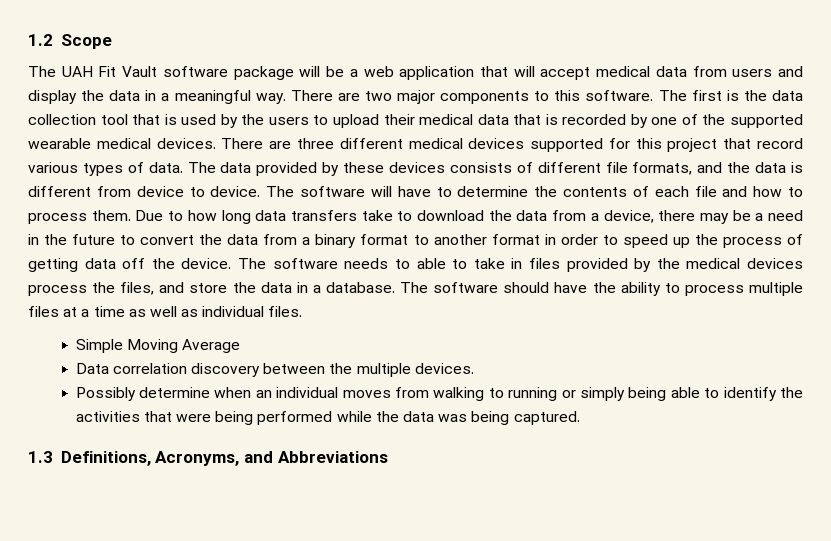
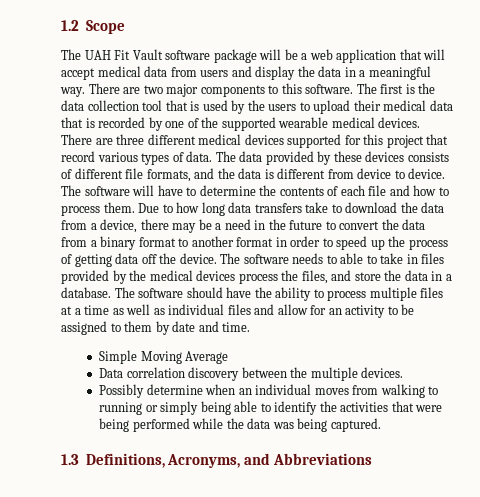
- The software should have the ability to process multiple files at a time as well as individual files.
+ The software should have the ability to process multiple files at a time as well as individual files and allow for an activity to be assigned to them by date and time.

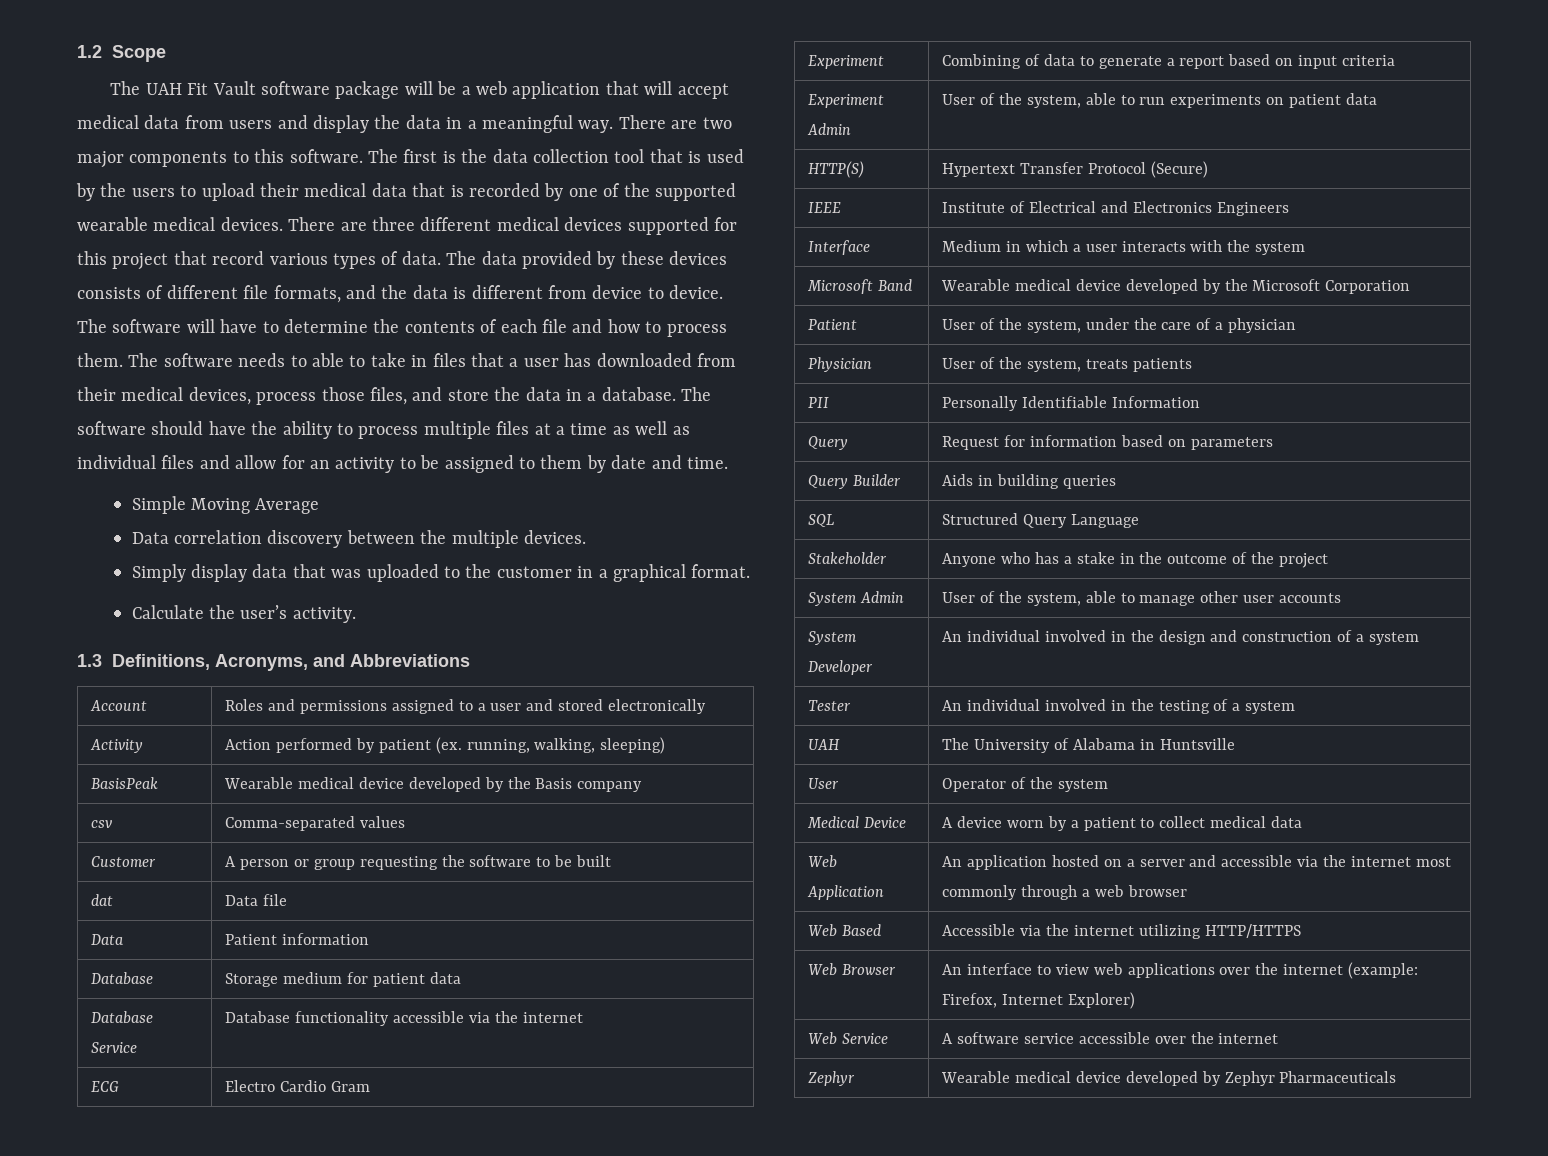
- Due to how long data transfers take to download the data from a device, there may be a need in the future to convert the data from a binary format to another format in order to speed up the process of getting data off the device.
- The software needs to able to take in files provided by the medical devices process the files, and store the data in a database.
+ The software needs to able to take in files that a user has downloaded from their medical devices, process those files, and store the data in a database.
- Possibly determine when an individual moves from walking to running or simply being able to identify the activities that were being performed while the data was being captured.
+ Simply display data that was uploaded to the customer in a graphical format.
+ Calculate the user’s activity.
+ Account | Roles and permissions assigned to a user and stored electronically
+ Activity | Action performed by patient (ex. running, walking, sleeping)
+ BasisPeak | Wearable medical device developed by the Basis company
+ csv | Comma-separated values
+ Customer | A person or group requesting the software to be built
+ dat | Data file
+ Data | Patient information
+ Database | Storage medium for patient data
+ Database Service | Database functionality accessible via the internet
+ ECG | Electro Cardio Gram
+ Experiment | Combining of data to generate a report based on input criteria
+ Experiment Admin | User of the system, able to run experiments on patient data
+ HTTP(S) | Hypertext Transfer Protocol (Secure)
+ IEEE | Institute of Electrical and Electronics Engineers
+ Interface | Medium in which a user interacts with the system
+ Microsoft Band | Wearable medical device developed by the Microsoft Corporation
+ Patient | User of the system, under the care of a physician
+ Physician | User of the system, treats patients
+ PII | Personally Identifiable Information
+ Query | Request for information based on parameters
+ Query Builder | Aids in building queries
+ SQL | Structured Query Language
+ Stakeholder | Anyone who has a stake in the outcome of the project
+ System Admin | User of the system, able to manage other user accounts
+ System Developer | An individual involved in the design and construction of a system
+ Tester | An individual involved in the testing of a system
+ UAH | The University of Alabama in Huntsville
+ User | Operator of the system
+ Medical Device | A device worn by a patient to collect medical data
+ Web Application | An application hosted on a server and accessible via the internet most commonly through a web browser
+ Web Based | Accessible via the internet utilizing HTTP/HTTPS
+ Web Browser | An interface to view web applications over the internet (example: Firefox, Internet Explorer)
+ Web Service | A software service accessible over the internet
+ Zephyr | Wearable medical device developed by Zephyr Pharmaceuticals

